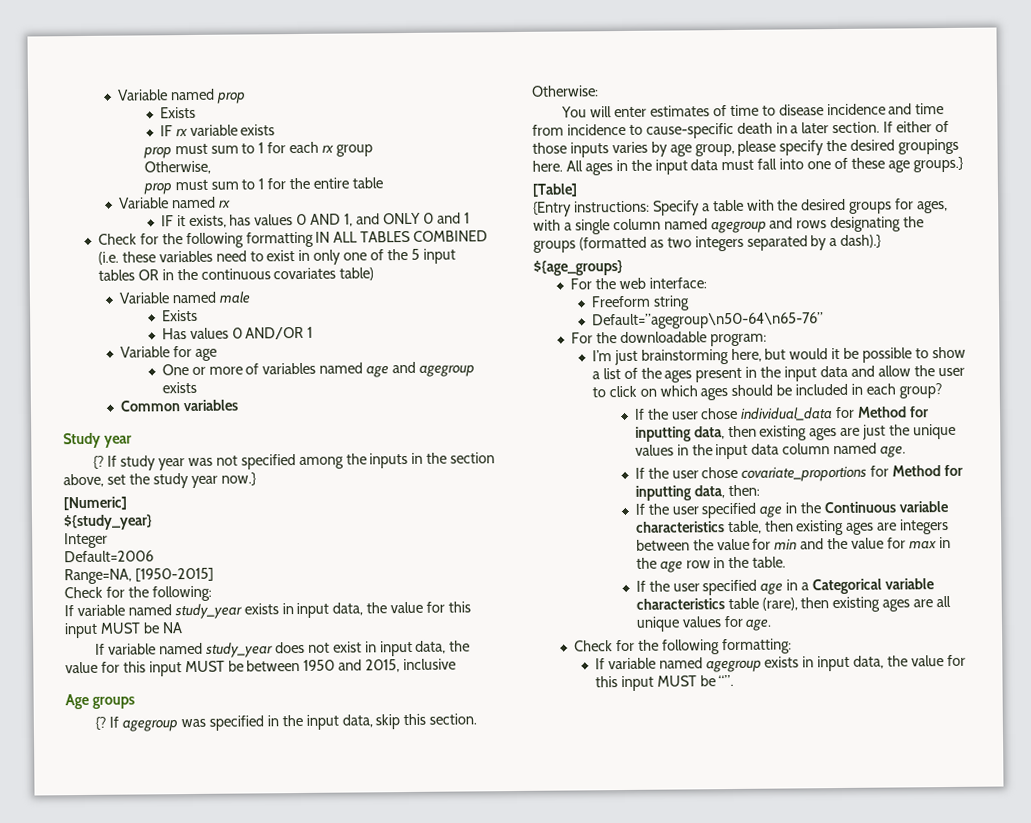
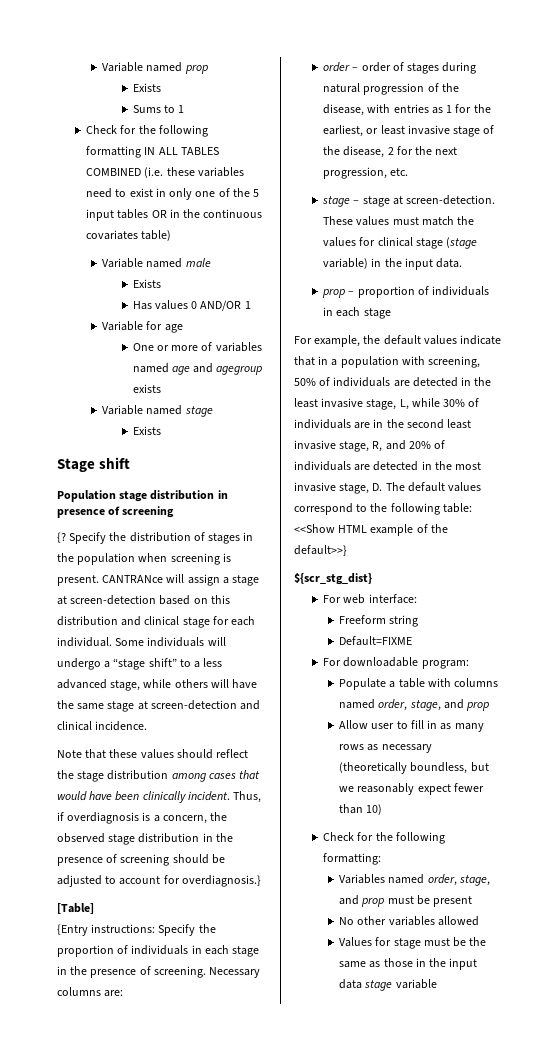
- IF rx variable exists
- prop must sum to 1 for each rx group
- Otherwise,
- prop must sum to 1 for the entire table
- Variable named rx
- IF it exists, has values 0 AND 1, and ONLY 0 and 1
+ Sums to 1
- Common variables
- Study year
- {? If study year was not specified among the inputs in the section above, set the study year now.}
- [Numeric]
- ${study_year}
- Integer
- Default=2006
- Range=NA, [1950-2015]
- Check for the following:
- If variable named study_year exists in input data, the value for this input MUST be NA
- If variable named study_year does not exist in input data, the value for this input MUST be between 1950 and 2015, inclusive
- Age groups
- {? If agegroup was specified in the input data, skip this section. Otherwise:
- You will enter estimates of time to disease incidence and time from incidence to cause-specific death in a later section. If either of those inputs varies by age group, please specify the desired groupings here. All ages in the input data must fall into one of these age groups.}
+ Variable named stage
+ Exists
+ Stage shift
+ Population stage distribution in presence of screening
+ {? Specify the distribution of stages in the population when screening is present. CANTRANce will assign a stage at screen-detection based on this distribution and clinical stage for each individual. Some individuals will undergo a “stage shift” to a less advanced stage, while others will have the same stage at screen-detection and clinical incidence.
+ Note that these values should reflect the stage distribution among cases that would have been clinically incident. Thus, if overdiagnosis is a concern, the observed stage distribution in the presence of screening should be adjusted to account for overdiagnosis.}
  [Table]
- {Entry instructions: Specify a table with the desired groups for ages, with a single column named agegroup and rows designating the groups (formatted as two integers separated by a dash).}
- ${age_groups}
- For the web interface:
+ {Entry instructions: Specify the proportion of individuals in each stage in the presence of screening. Necessary columns are:
+ order – order of stages during natural progression of the disease, with entries as 1 for the earliest, or least invasive stage of the disease, 2 for the next progression, etc.
+ stage – stage at screen-detection. These values must match the values for clinical stage (stage variable) in the input data.
+ prop – proportion of individuals in each stage
+ For example, the default values indicate that in a population with screening, 50% of individuals are detected in the least invasive stage, L, while 30% of individuals are in the second least invasive stage, R, and 20% of individuals are detected in the most invasive stage, D. The default values correspond to the following table: <<Show HTML example of the default>>}
+ ${scr_stg_dist}
+ For web interface:
- Default=”agegroup\n50-64\n65-76”
- For the downloadable program:
+ Default=FIXME
+ For downloadable program:
- I’m just brainstorming here, but would it be possible to show a list of the ages present in the input data and allow the user to click on which ages should be included in each group?
- If the user chose individual_data for Method for inputting data, then existing ages are just the unique values in the input data column named age.
- If the user chose covariate_proportions for Method for inputting data, then:
- If the user specified age in the Continuous variable characteristics table, then existing ages are integers between the value for min and the value for max in the age row in the table.
- If the user specified age in a Categorical variable characteristics table (rare), then existing ages are all unique values for age.
+ Populate a table with columns named order, stage, and prop
+ Allow user to fill in as many rows as necessary (theoretically boundless, but we reasonably expect fewer than 10)
- If variable named agegroup exists in input data, the value for this input MUST be “”.
+ Variables named order, stage, and prop must be present
+ No other variables allowed
+ Values for stage must be the same as those in the input data stage variable

